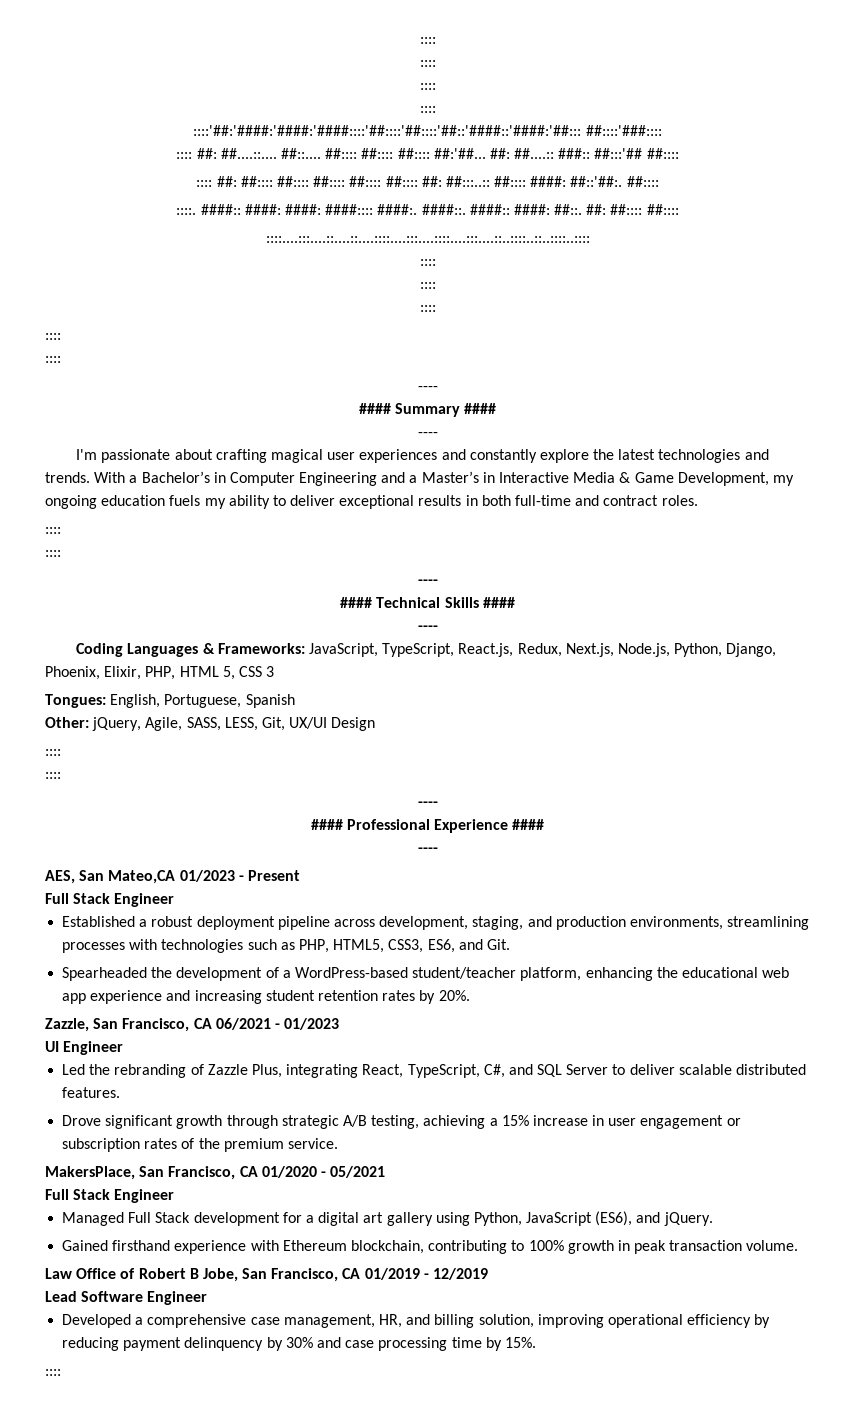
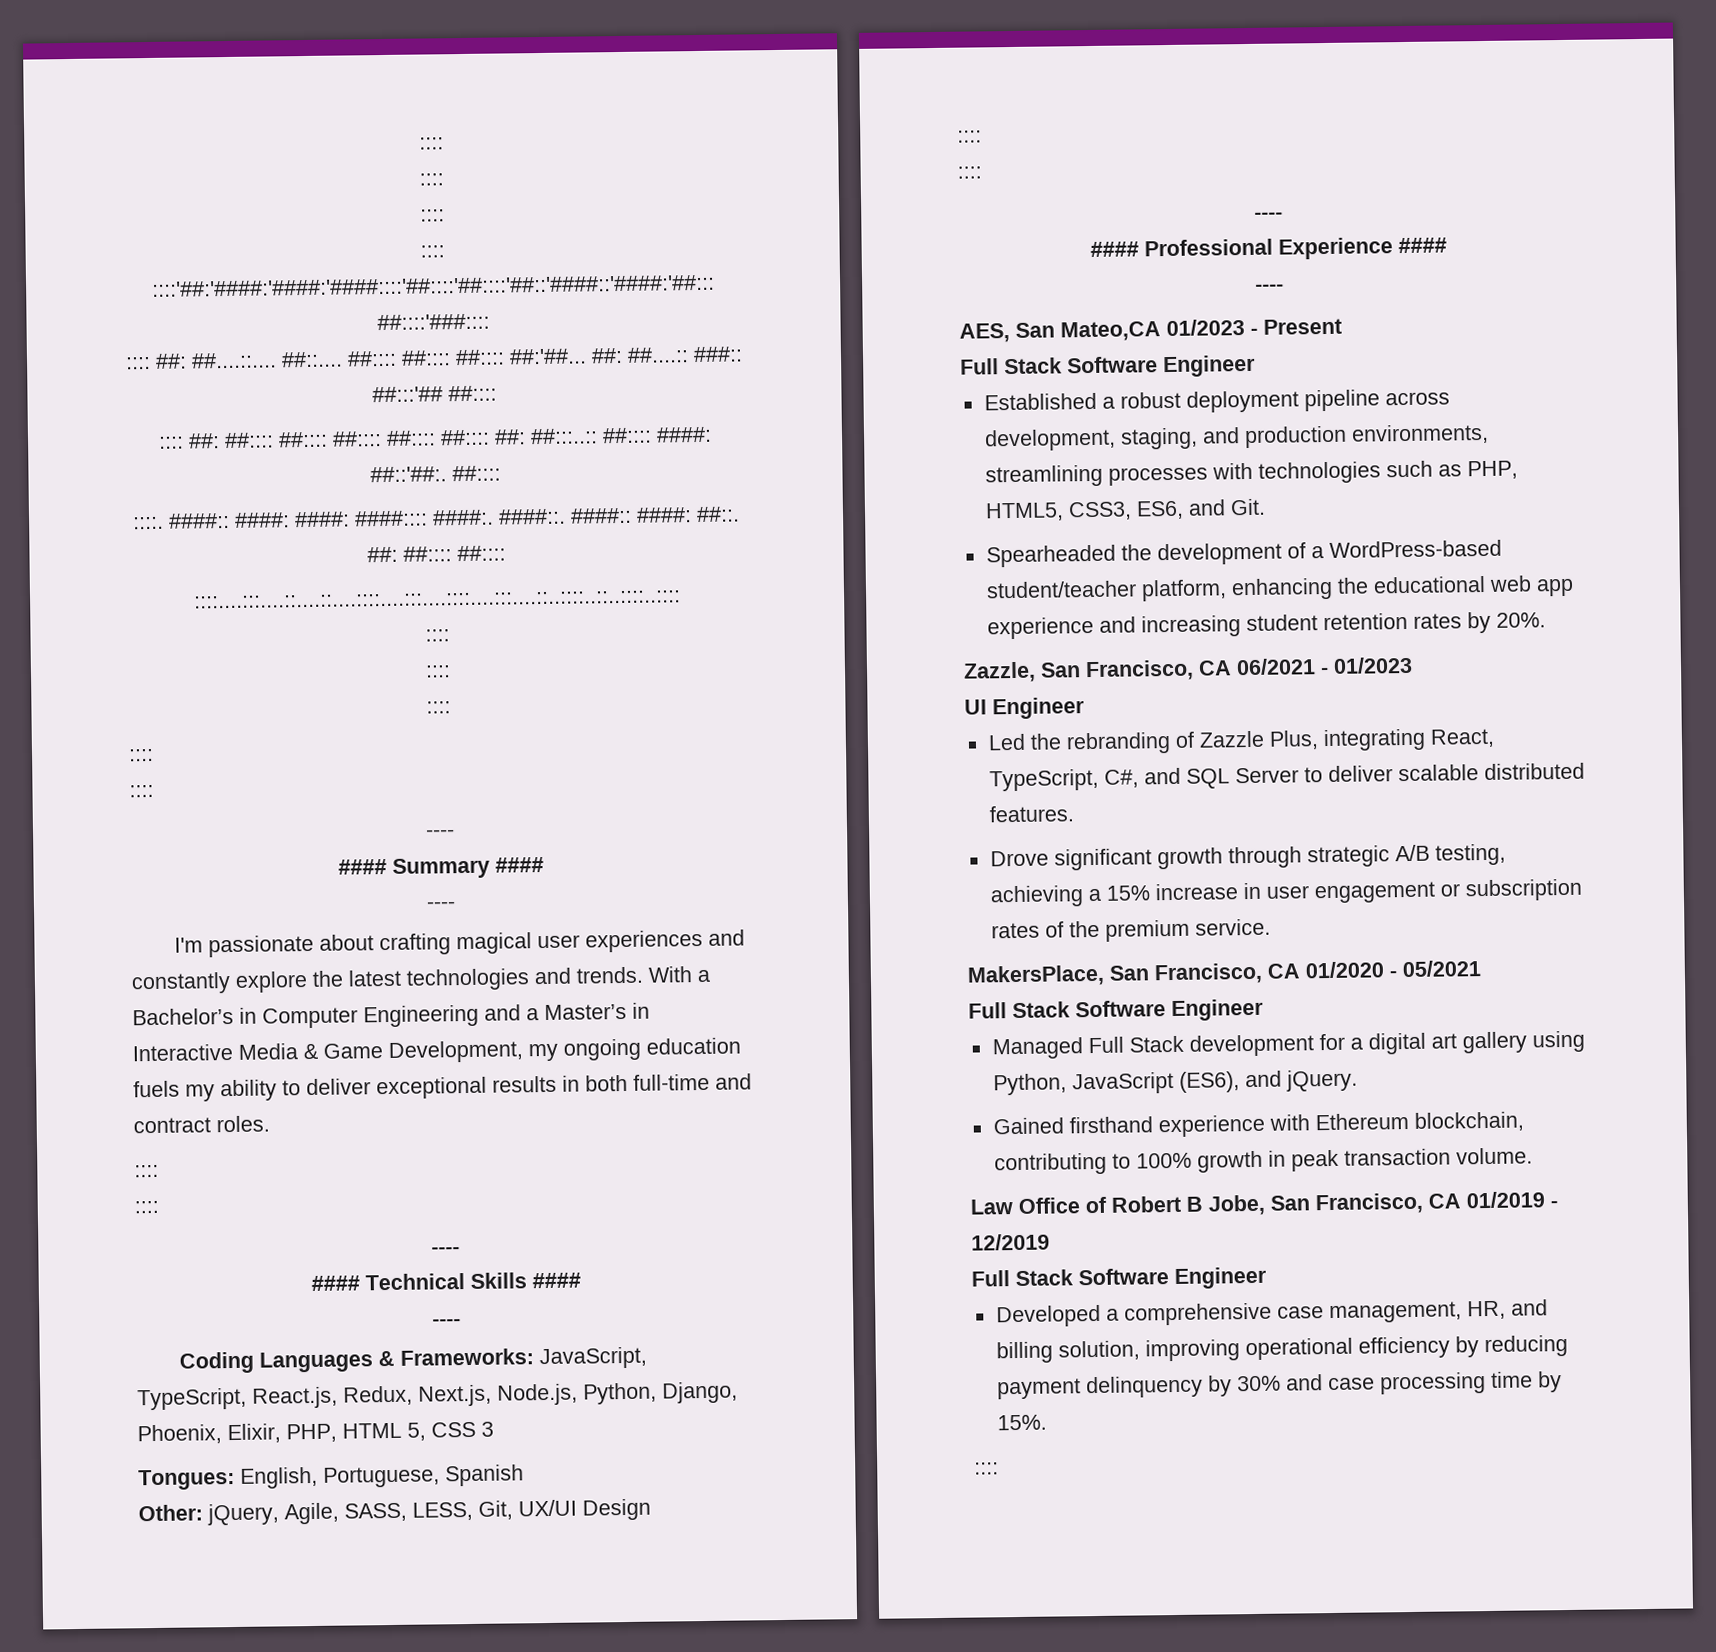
  AES, San Mateo,CA 01/2023 - Present
- Full Stack Engineer
+ Full Stack Software Engineer
  MakersPlace, San Francisco, CA 01/2020 - 05/2021
- Full Stack Engineer
+ Full Stack Software Engineer
  Law Office of Robert B Jobe, San Francisco, CA 01/2019 - 12/2019
- Lead Software Engineer
+ Full Stack Software Engineer

